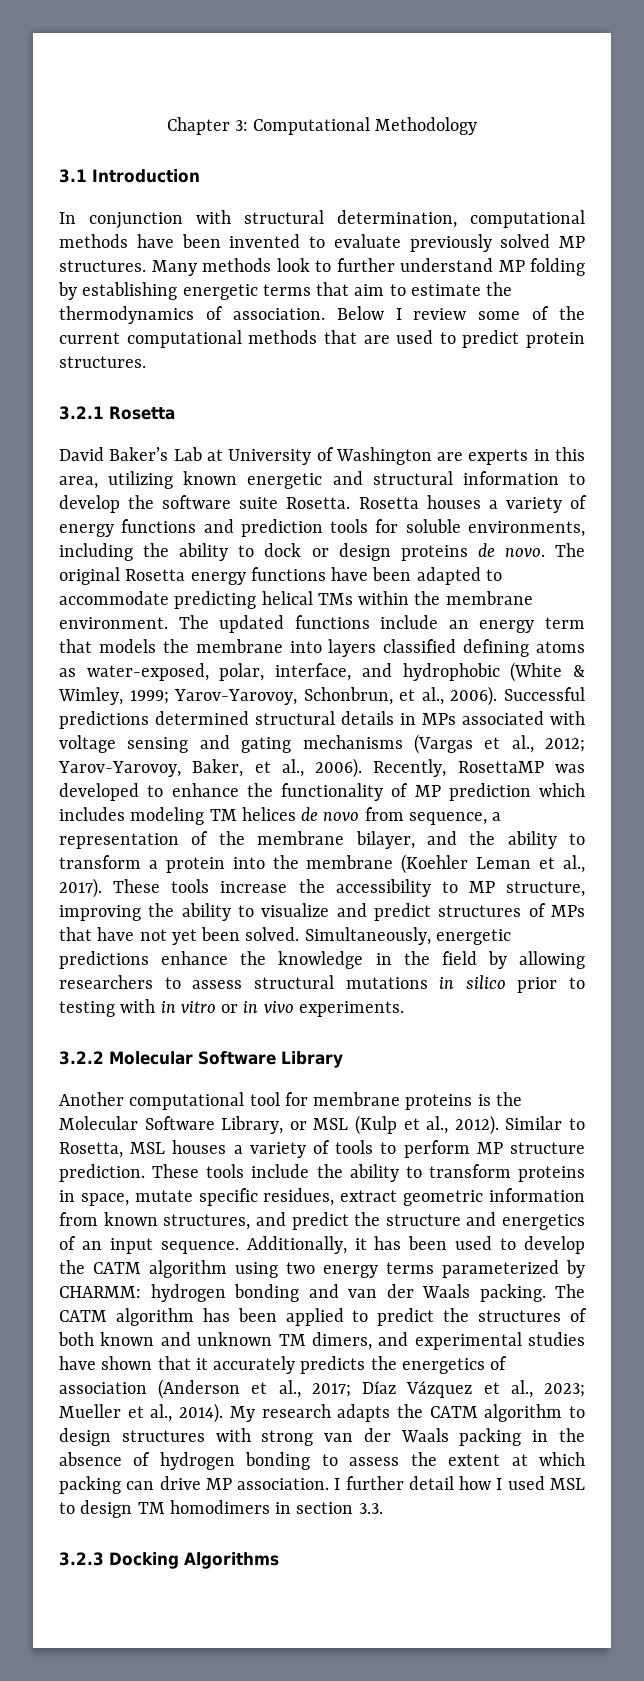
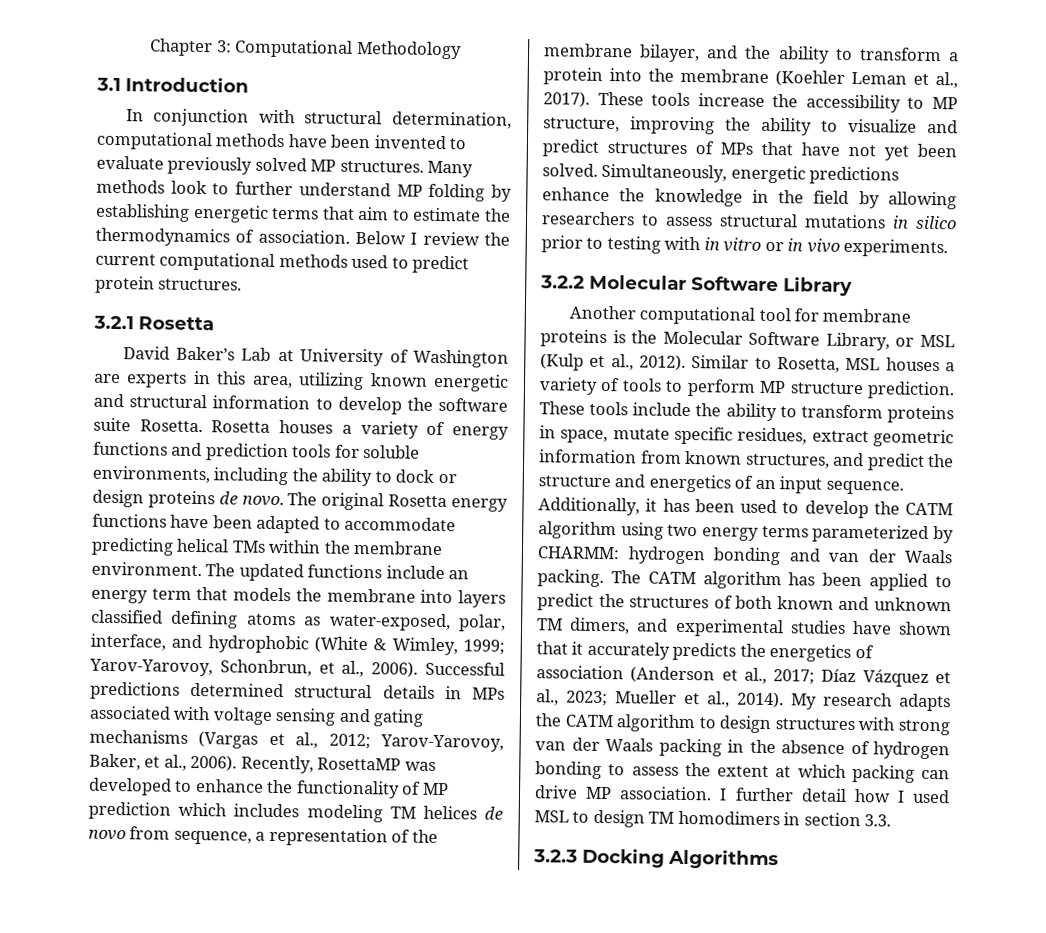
- Below I review some of the current computational methods that are used to predict protein structures.
+ Below I review the current computational methods used to predict protein structures.

